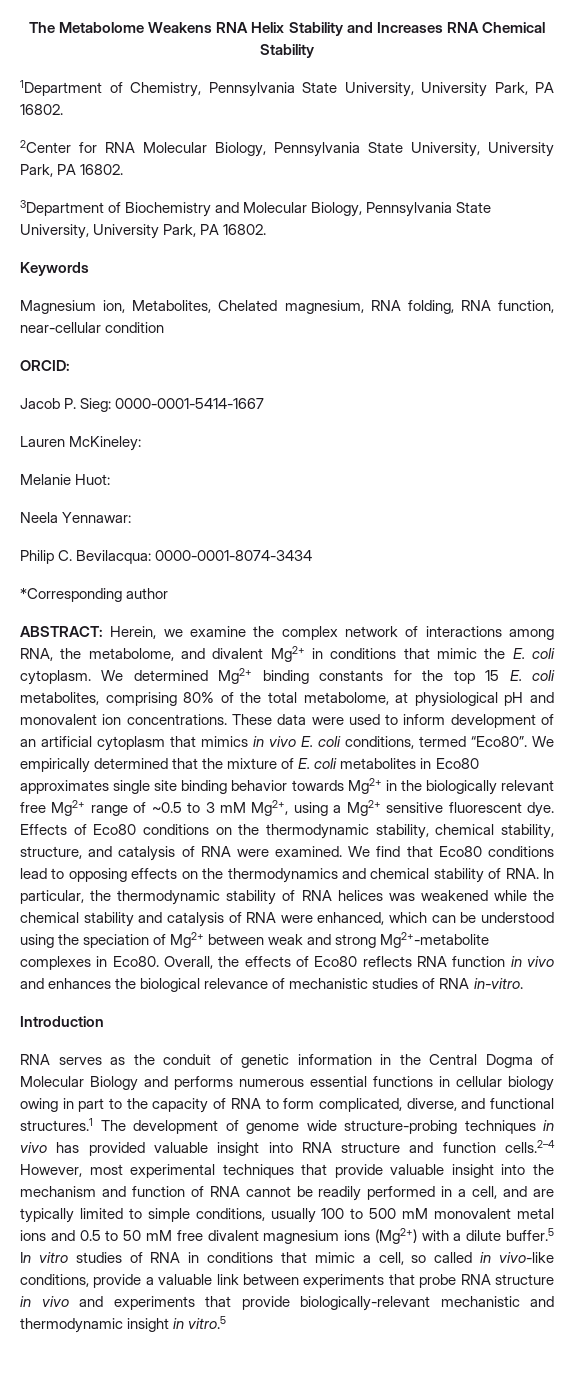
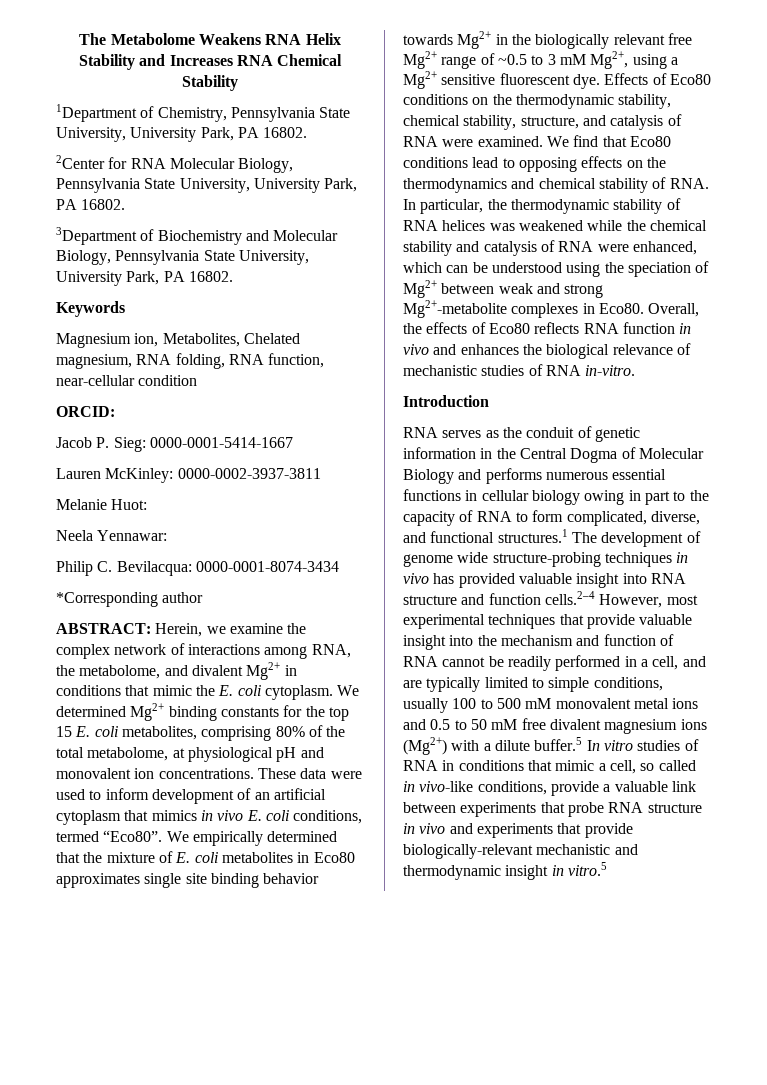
- Lauren McKineley:
+ Lauren McKinley: 0000-0002-3937-3811

